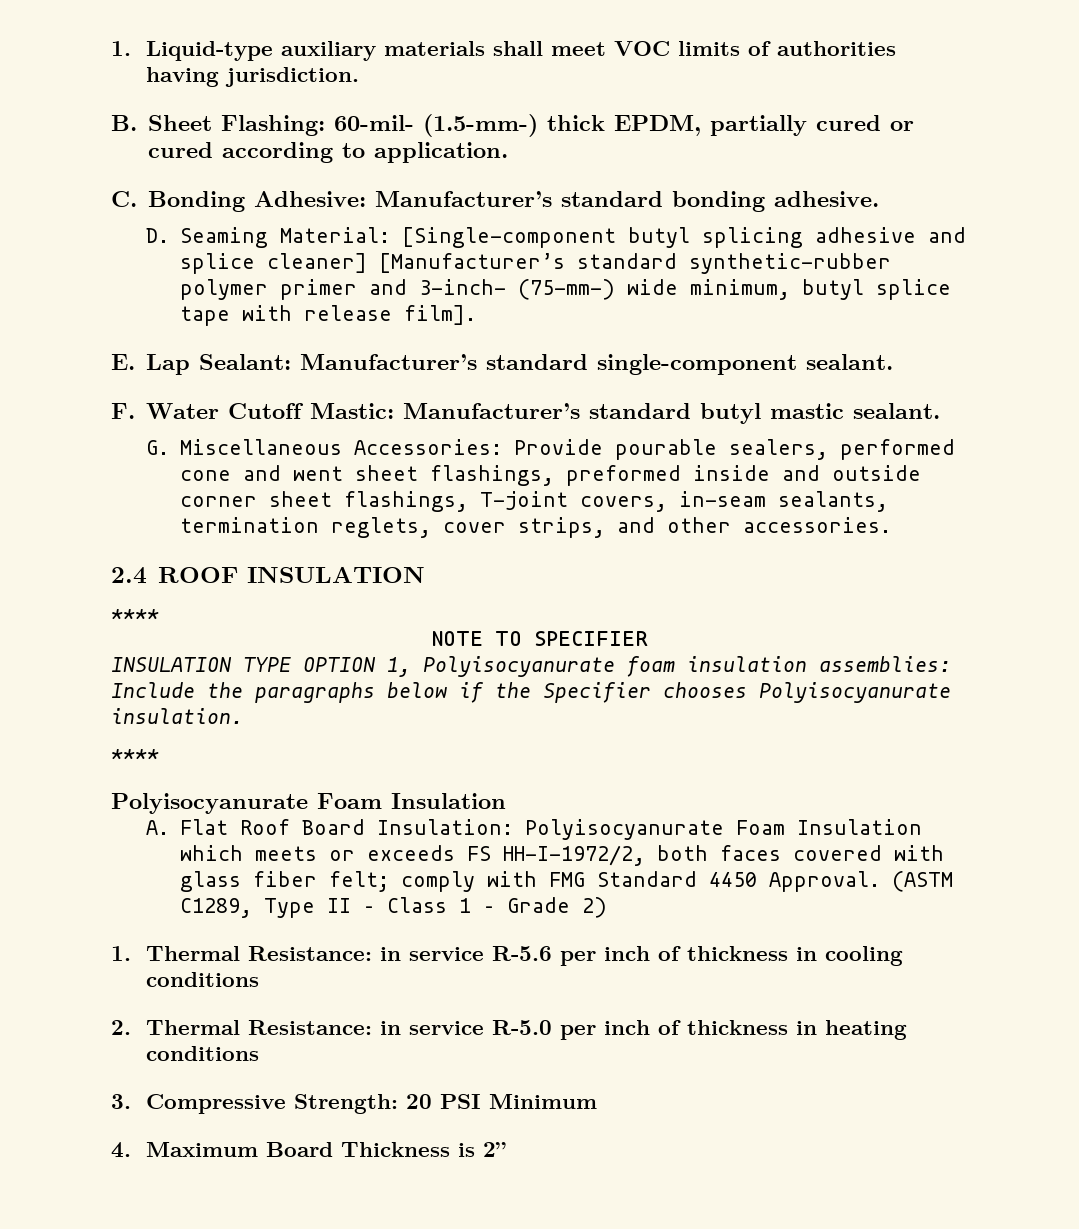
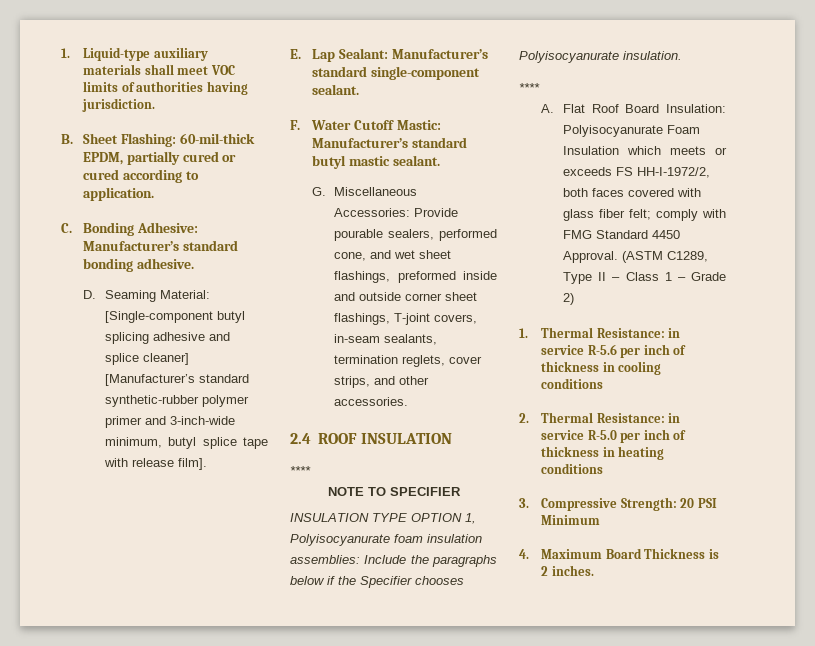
- B. Sheet Flashing: 60-mil- (1.5-mm-) thick EPDM, partially cured or cured according to application.
+ B. Sheet Flashing: 60-mil-thick EPDM, partially cured or cured according to application.
- D. Seaming Material: [Single-component butyl splicing adhesive and splice cleaner] [Manufacturer’s standard synthetic-rubber polymer primer and 3-inch- (75-mm-) wide minimum, butyl splice tape with release film].
+ D. Seaming Material: [Single-component butyl splicing adhesive and splice cleaner] [Manufacturer’s standard synthetic-rubber polymer primer and 3-inch-wide minimum, butyl splice tape with release film].
- G. Miscellaneous Accessories: Provide pourable sealers, performed cone and went sheet flashings, preformed inside and outside corner sheet flashings, T-joint covers, in-seam sealants, termination reglets, cover strips, and other accessories.
+ G. Miscellaneous Accessories: Provide pourable sealers, performed cone, and wet sheet flashings, preformed inside and outside corner sheet flashings, T-joint covers, in-seam sealants, termination reglets, cover strips, and other accessories.
  INSULATION TYPE OPTION 1, Polyisocyanurate foam insulation assemblies: Include the paragraphs below if the Specifier chooses Polyisocyanurate insulation.
  ****
- Polyisocyanurate Foam Insulation
- 4. Maximum Board Thickness is 2”
+ 4. Maximum Board Thickness is 2 inches.

